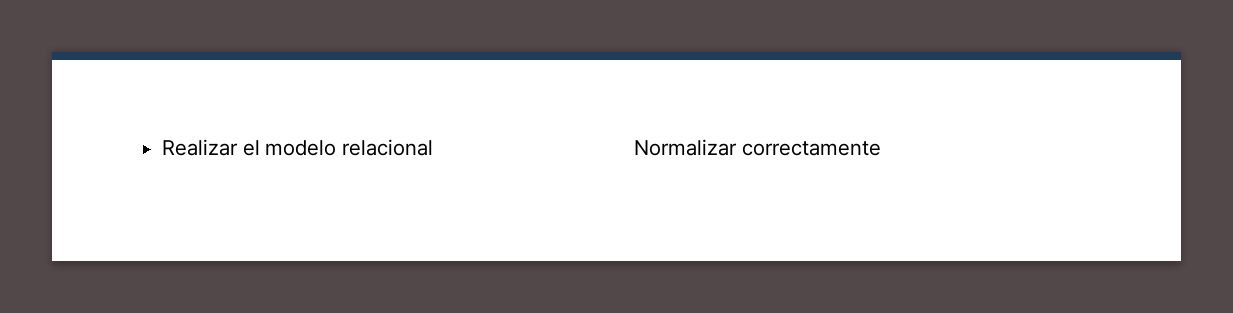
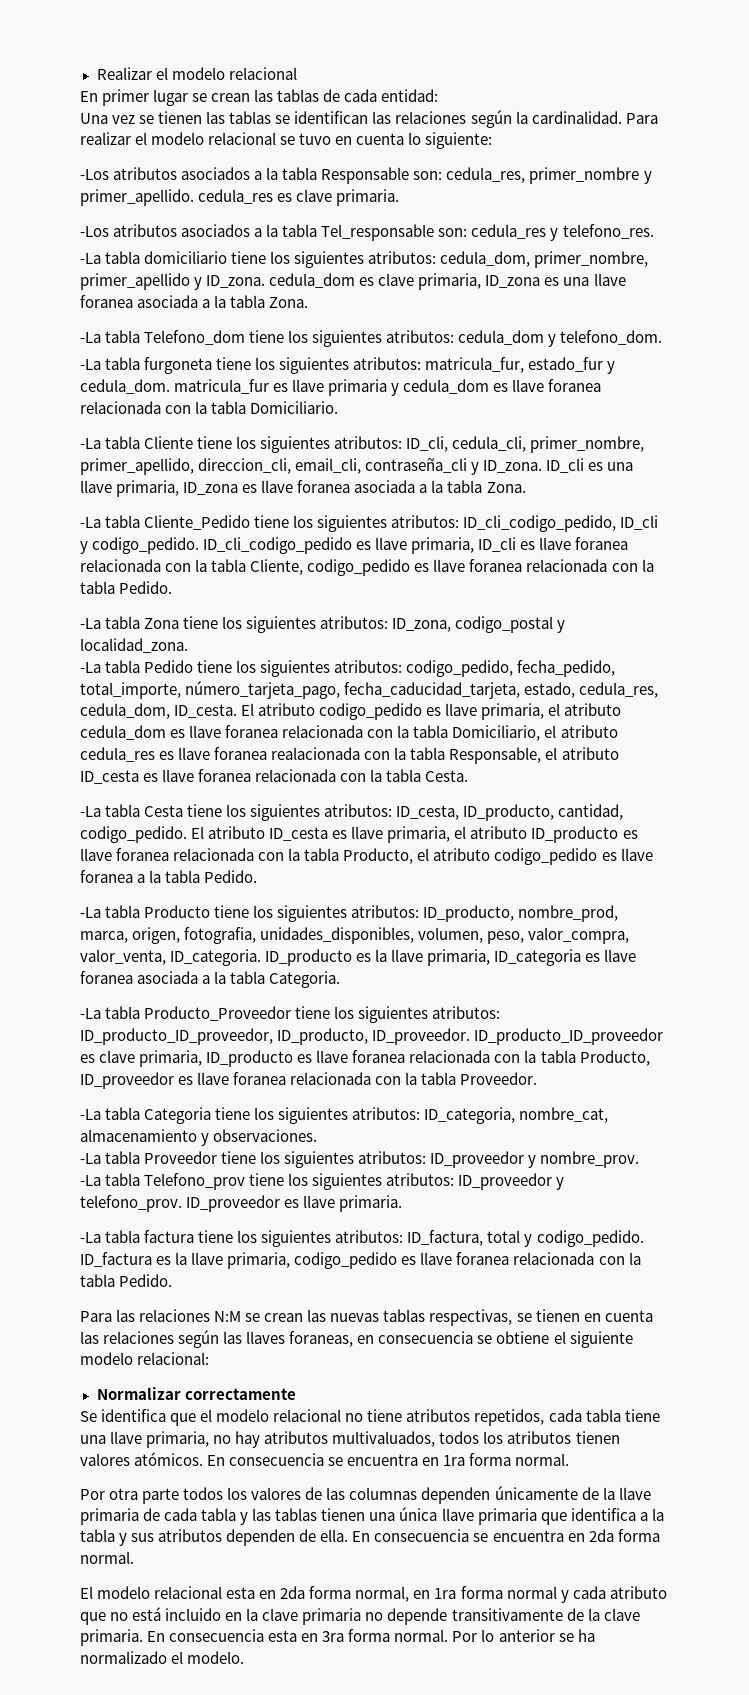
+ En primer lugar se crean las tablas de cada entidad:
+ Una vez se tienen las tablas se identifican las relaciones según la cardinalidad. Para realizar el modelo relacional se tuvo en cuenta lo siguiente:
+ -Los atributos asociados a la tabla Responsable son: cedula_res, primer_nombre y primer_apellido. cedula_res es clave primaria.
+ -Los atributos asociados a la tabla Tel_responsable son: cedula_res y telefono_res.
+ -La tabla domiciliario tiene los siguientes atributos: cedula_dom, primer_nombre, primer_apellido y ID_zona. cedula_dom es clave primaria, ID_zona es una llave foranea asociada a la tabla Zona.
+ -La tabla Telefono_dom tiene los siguientes atributos: cedula_dom y telefono_dom.
+ -La tabla furgoneta tiene los siguientes atributos: matricula_fur, estado_fur y cedula_dom. matricula_fur es llave primaria y cedula_dom es llave foranea relacionada con la tabla Domiciliario.
+ -La tabla Cliente tiene los siguientes atributos: ID_cli, cedula_cli, primer_nombre, primer_apellido, direccion_cli, email_cli, contraseña_cli y ID_zona. ID_cli es una llave primaria, ID_zona es llave foranea asociada a la tabla Zona.
+ -La tabla Cliente_Pedido tiene los siguientes atributos: ID_cli_codigo_pedido, ID_cli y codigo_pedido. ID_cli_codigo_pedido es llave primaria, ID_cli es llave foranea relacionada con la tabla Cliente, codigo_pedido es llave foranea relacionada con la tabla Pedido.
+ -La tabla Zona tiene los siguientes atributos: ID_zona, codigo_postal y localidad_zona.
+ -La tabla Pedido tiene los siguientes atributos: codigo_pedido, fecha_pedido, total_importe, número_tarjeta_pago, fecha_caducidad_tarjeta, estado, cedula_res, cedula_dom, ID_cesta. El atributo codigo_pedido es llave primaria, el atributo cedula_dom es llave foranea relacionada con la tabla Domiciliario, el atributo cedula_res es llave foranea realacionada con la tabla Responsable, el atributo ID_cesta es llave foranea relacionada con la tabla Cesta.
+ -La tabla Cesta tiene los siguientes atributos: ID_cesta, ID_producto, cantidad, codigo_pedido. El atributo ID_cesta es llave primaria, el atributo ID_producto es llave foranea relacionada con la tabla Producto, el atributo codigo_pedido es llave foranea a la tabla Pedido.
+ -La tabla Producto tiene los siguientes atributos: ID_producto, nombre_prod, marca, origen, fotografia, unidades_disponibles, volumen, peso, valor_compra, valor_venta, ID_categoria. ID_producto es la llave primaria, ID_categoria es llave foranea asociada a la tabla Categoria.
+ -La tabla Producto_Proveedor tiene los siguientes atributos: ID_producto_ID_proveedor, ID_producto, ID_proveedor. ID_producto_ID_proveedor es clave primaria, ID_producto es llave foranea relacionada con la tabla Producto, ID_proveedor es llave foranea relacionada con la tabla Proveedor.
+ -La tabla Categoria tiene los siguientes atributos: ID_categoria, nombre_cat, almacenamiento y observaciones.
+ -La tabla Proveedor tiene los siguientes atributos: ID_proveedor y nombre_prov.
+ -La tabla Telefono_prov tiene los siguientes atributos: ID_proveedor y telefono_prov. ID_proveedor es llave primaria.
+ -La tabla factura tiene los siguientes atributos: ID_factura, total y codigo_pedido. ID_factura es la llave primaria, codigo_pedido es llave foranea relacionada con la tabla Pedido.
+ Para las relaciones N:M se crean las nuevas tablas respectivas, se tienen en cuenta las relaciones según las llaves foraneas, en consecuencia se obtiene el siguiente modelo relacional:
  Normalizar correctamente
+ Se identifica que el modelo relacional no tiene atributos repetidos, cada tabla tiene una llave primaria, no hay atributos multivaluados, todos los atributos tienen valores atómicos. En consecuencia se encuentra en 1ra forma normal.
+ Por otra parte todos los valores de las columnas dependen únicamente de la llave primaria de cada tabla y las tablas tienen una única llave primaria que identifica a la tabla y sus atributos dependen de ella. En consecuencia se encuentra en 2da forma normal.
+ El modelo relacional esta en 2da forma normal, en 1ra forma normal y cada atributo que no está incluido en la clave primaria no depende transitivamente de la clave primaria. En consecuencia esta en 3ra forma normal. Por lo anterior se ha normalizado el modelo.

